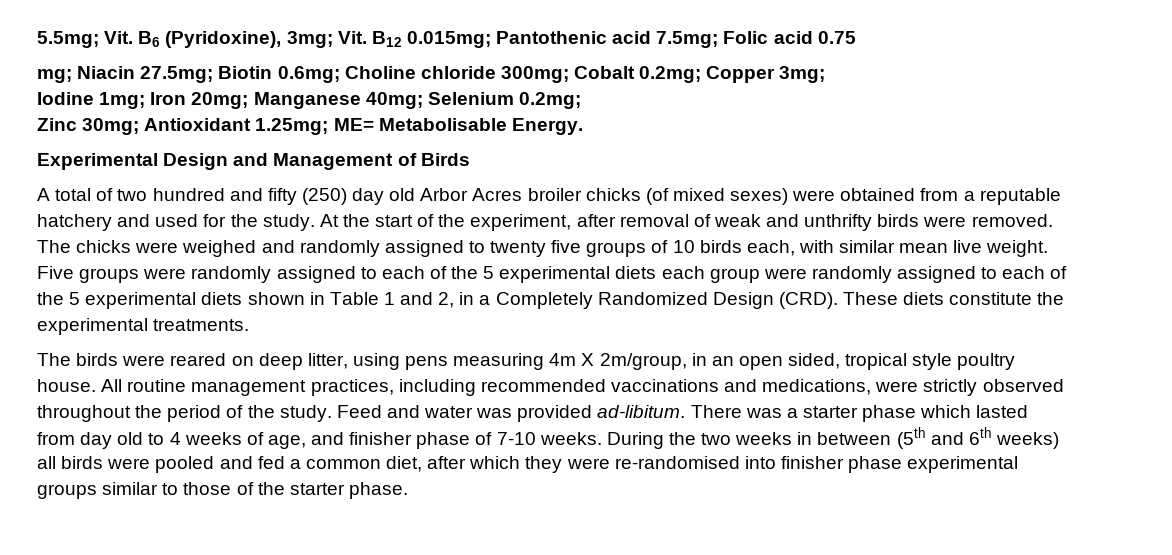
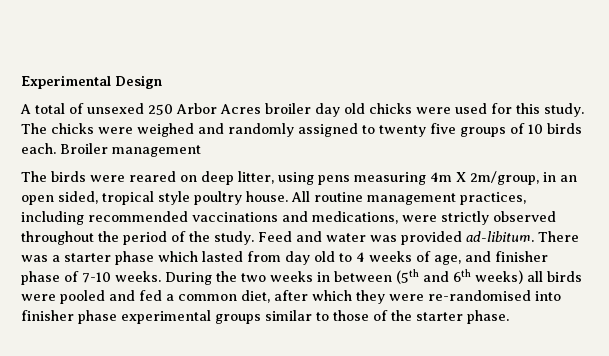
- 5.5mg; Vit. B6 (Pyridoxine), 3mg; Vit. B12 0.015mg; Pantothenic acid 7.5mg; Folic acid 0.75
- mg; Niacin 27.5mg; Biotin 0.6mg; Choline chloride 300mg; Cobalt 0.2mg; Copper 3mg;
- Iodine 1mg; Iron 20mg; Manganese 40mg; Selenium 0.2mg;
- Zinc 30mg; Antioxidant 1.25mg; ME= Metabolisable Energy.
- Experimental Design and Management of Birds
- A total of two hundred and fifty (250) day old Arbor Acres broiler chicks (of mixed sexes) were obtained from a reputable hatchery and used for the study. At the start of the experiment, after removal of weak and unthrifty birds were removed.
+ Experimental Design
+ A total of unsexed 250 Arbor Acres broiler day old chicks were used for this study.
- The chicks were weighed and randomly assigned to twenty five groups of 10 birds each, with similar mean live weight. Five groups were randomly assigned to each of the 5 experimental diets each group were randomly assigned to each of the 5 experimental diets shown in Table 1 and 2, in a Completely Randomized Design (CRD). These diets constitute the experimental treatments.
+ The chicks were weighed and randomly assigned to twenty five groups of 10 birds each. Broiler management

